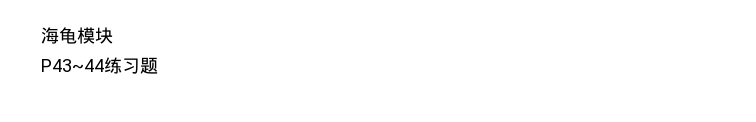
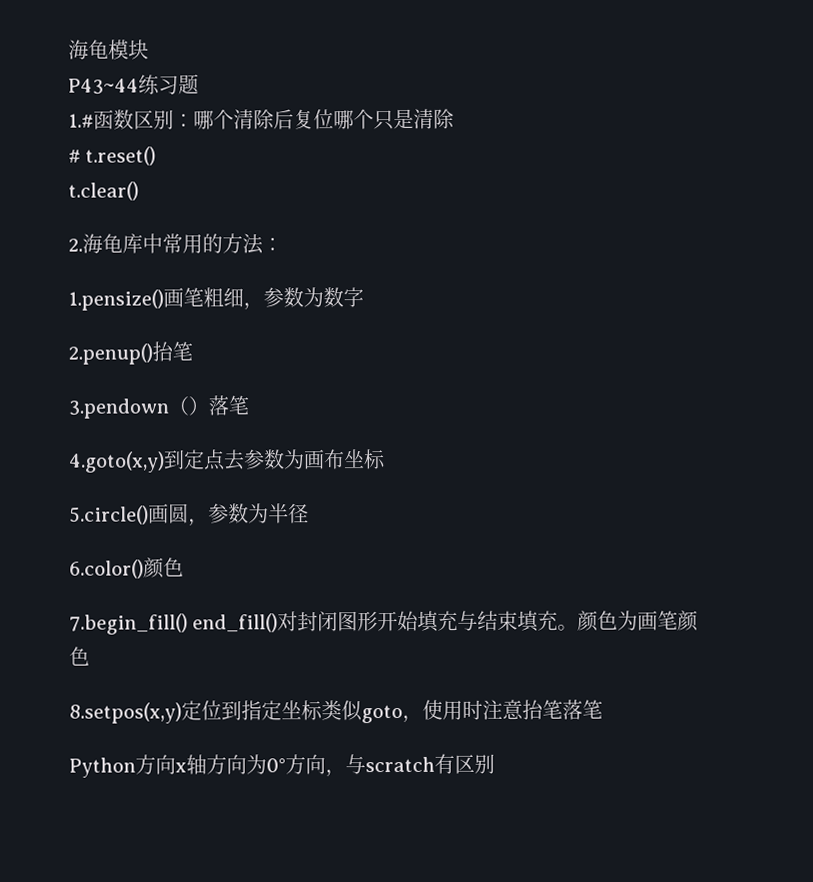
+ 1.#函数区别：哪个清除后复位哪个只是清除
+ # t.reset()
+ t.clear()
+ 2.海龟库中常用的方法：
+ 1.pensize()画笔粗细，参数为数字
+ 2.penup()抬笔
+ 3.pendown（）落笔
+ 4.goto(x,y)到定点去参数为画布坐标
+ 5.circle()画圆，参数为半径
+ 6.color()颜色
+ 7.begin_fill() end_fill()对封闭图形开始填充与结束填充。颜色为画笔颜色
+ 8.setpos(x,y)定位到指定坐标类似goto，使用时注意抬笔落笔
+ Python方向x轴方向为0°方向，与scratch有区别

